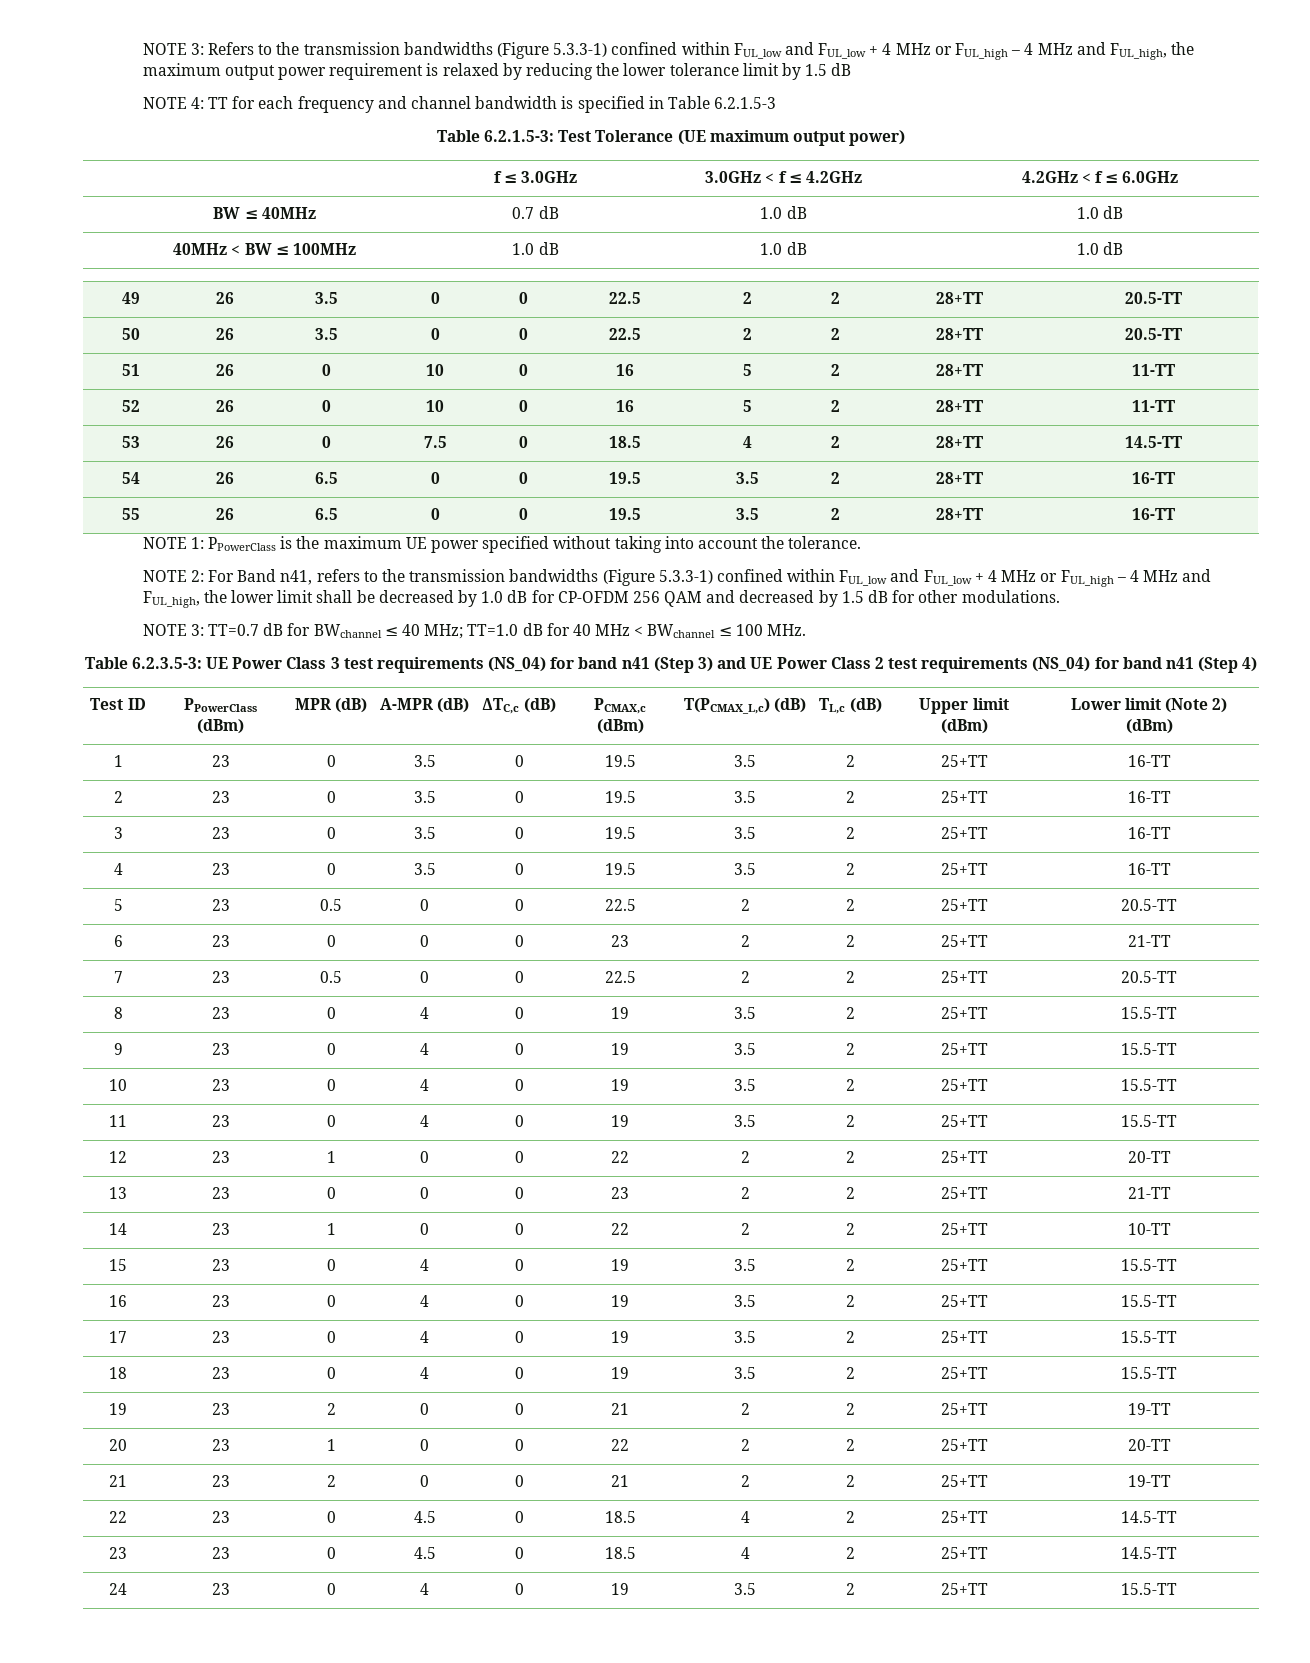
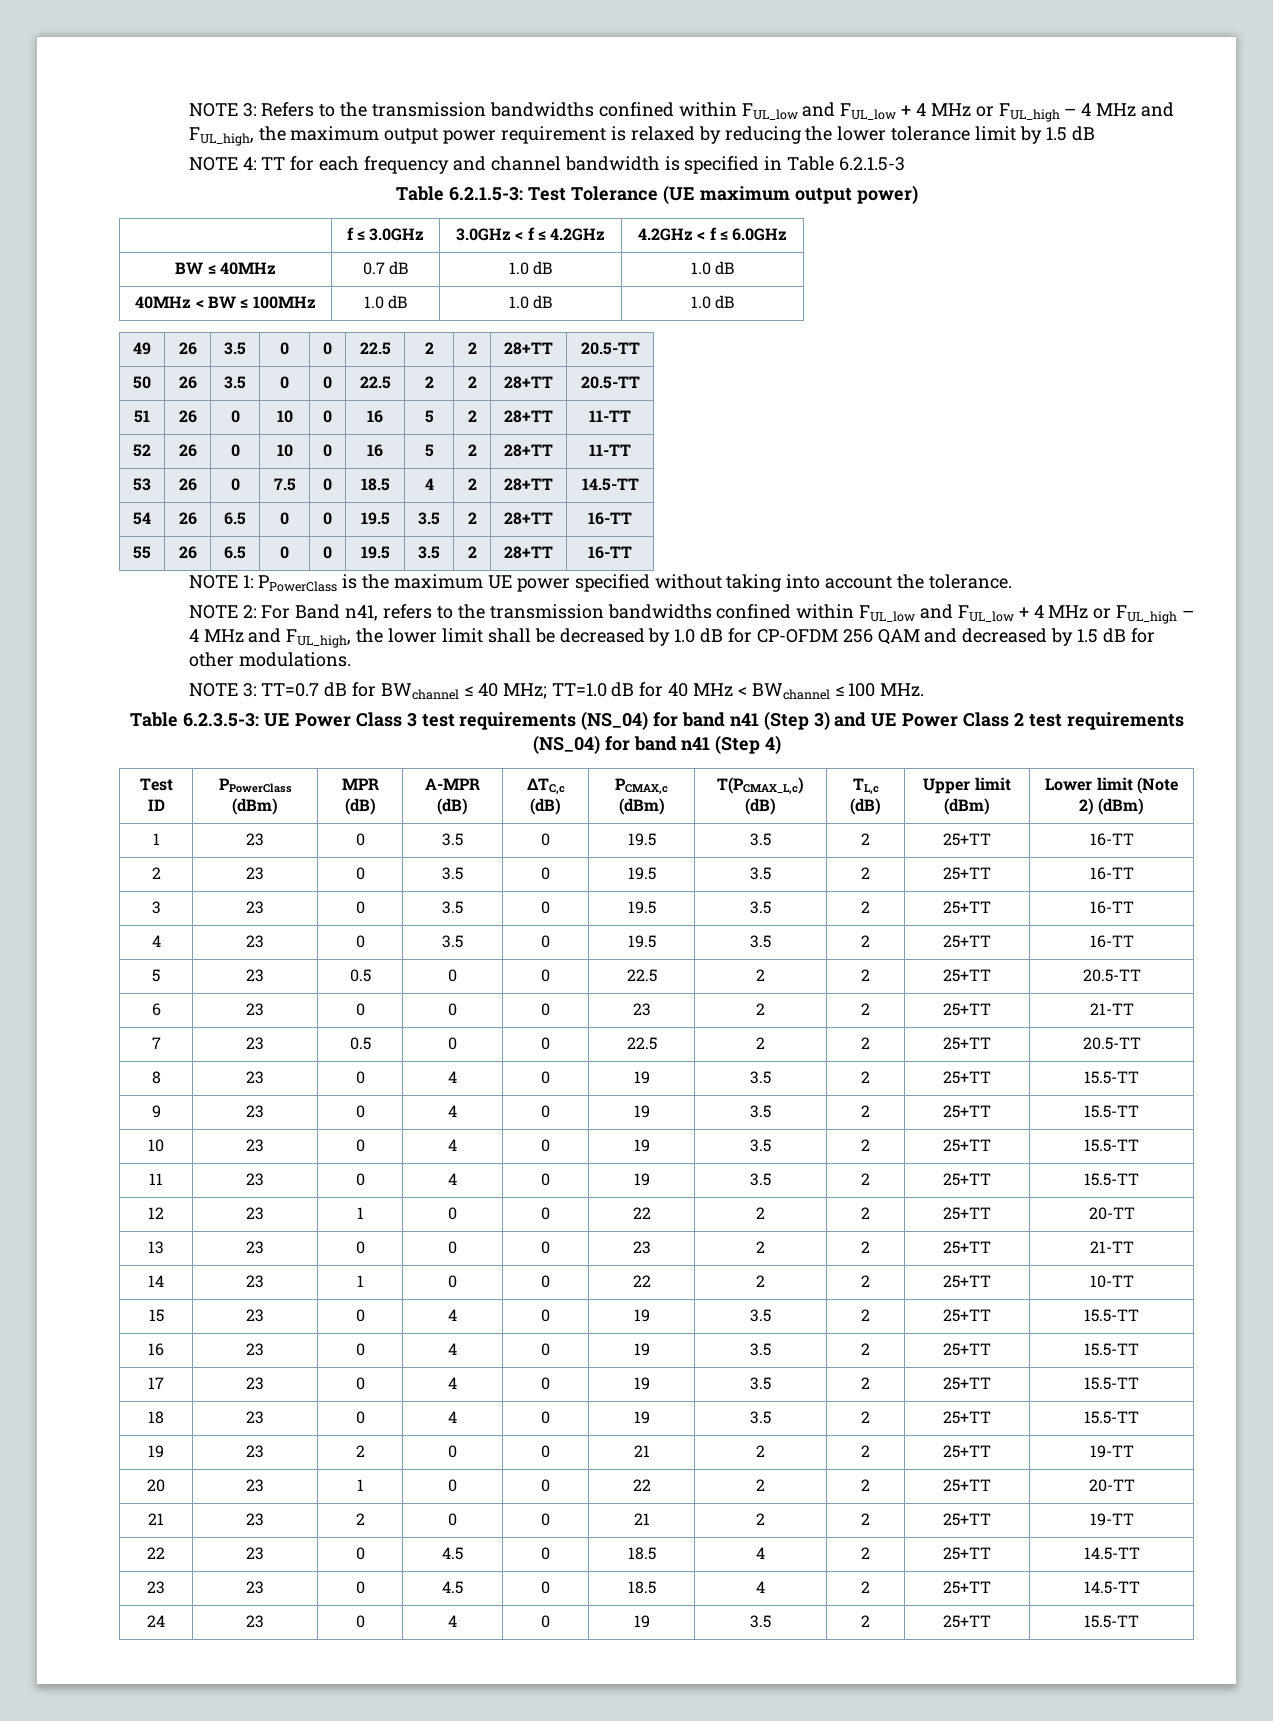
- NOTE 3: Refers to the transmission bandwidths (Figure 5.3.3-1) confined within FUL_low and FUL_low + 4 MHz or FUL_high – 4 MHz and FUL_high, the maximum output power requirement is relaxed by reducing the lower tolerance limit by 1.5 dB
+ NOTE 3: Refers to the transmission bandwidths confined within FUL_low and FUL_low + 4 MHz or FUL_high – 4 MHz and FUL_high, the maximum output power requirement is relaxed by reducing the lower tolerance limit by 1.5 dB
- NOTE 2: For Band n41, refers to the transmission bandwidths (Figure 5.3.3-1) confined within FUL_low and FUL_low + 4 MHz or FUL_high – 4 MHz and FUL_high, the lower limit shall be decreased by 1.0 dB for CP-OFDM 256 QAM and decreased by 1.5 dB for other modulations.
+ NOTE 2: For Band n41, refers to the transmission bandwidths confined within FUL_low and FUL_low + 4 MHz or FUL_high – 4 MHz and FUL_high, the lower limit shall be decreased by 1.0 dB for CP-OFDM 256 QAM and decreased by 1.5 dB for other modulations.

